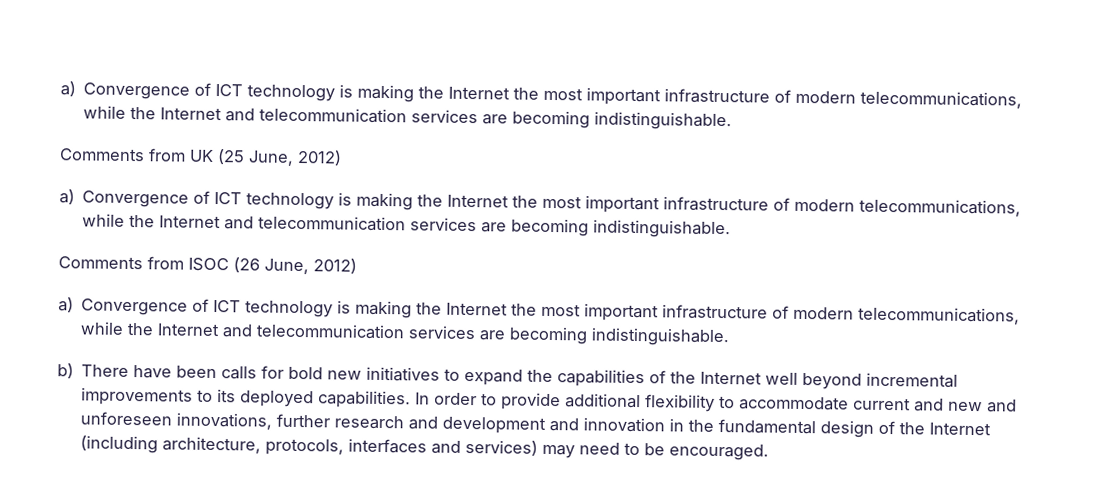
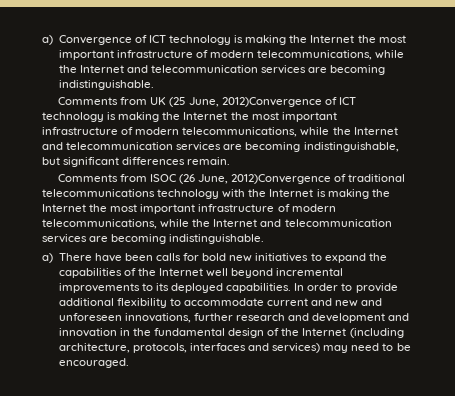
- Comments from UK (25 June, 2012)
- a) Convergence of ICT technology is making the Internet the most important infrastructure of modern telecommunications, while the Internet and telecommunication services are becoming indistinguishable.
+ Comments from UK (25 June, 2012)Convergence of ICT technology is making the Internet the most important infrastructure of modern telecommunications, while the Internet and telecommunication services are becoming indistinguishable, but significant differences remain.
- Comments from ISOC (26 June, 2012)
- a) Convergence of ICT technology is making the Internet the most important infrastructure of modern telecommunications, while the Internet and telecommunication services are becoming indistinguishable.
+ Comments from ISOC (26 June, 2012)Convergence of traditional telecommunications technology with the Internet is making the Internet the most important infrastructure of modern telecommunications, while the Internet and telecommunication services are becoming indistinguishable.
- b) There have been calls for bold new initiatives to expand the capabilities of the Internet well beyond incremental improvements to its deployed capabilities.
+ a) There have been calls for bold new initiatives to expand the capabilities of the Internet well beyond incremental improvements to its deployed capabilities.

